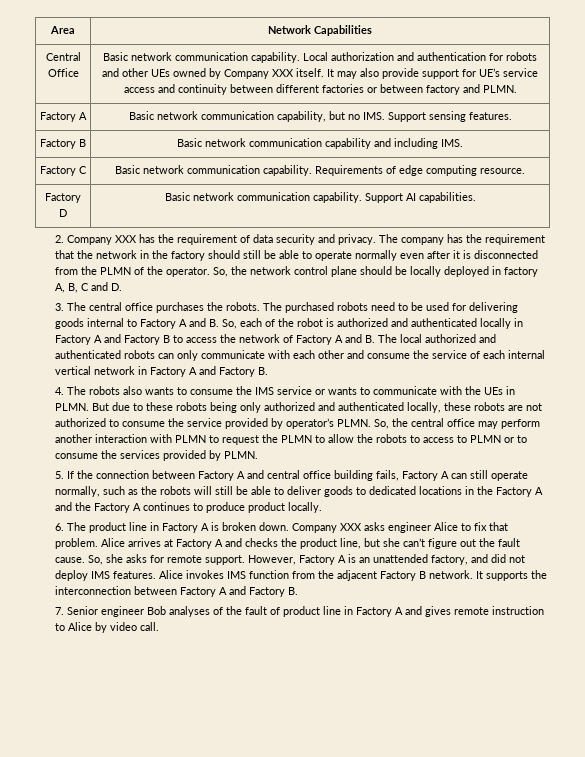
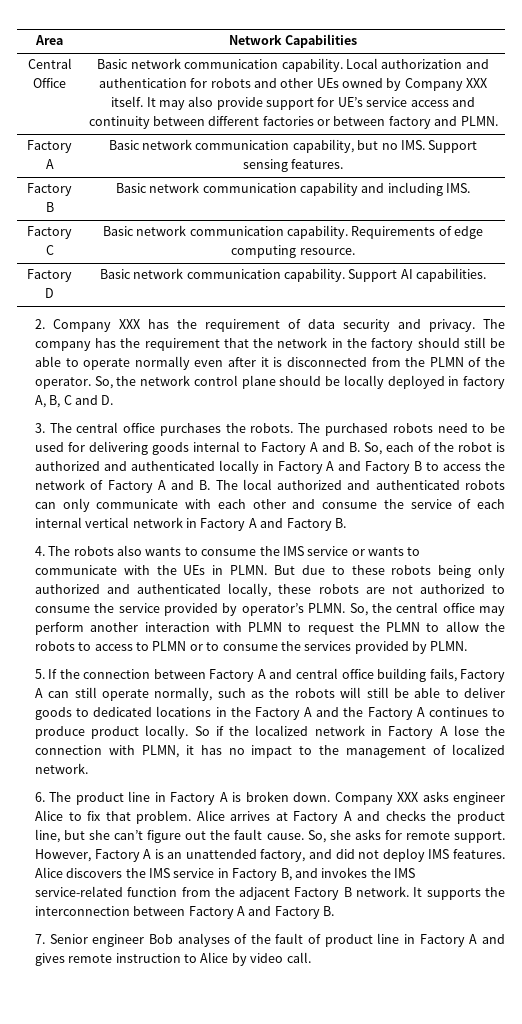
+ So if the localized network in Factory A lose the connection with PLMN, it has no impact to the management of localized network.
- Alice invokes IMS function from the adjacent Factory B network.
+ Alice discovers the IMS service in Factory B, and invokes the IMS service-related function from the adjacent Factory B network.

